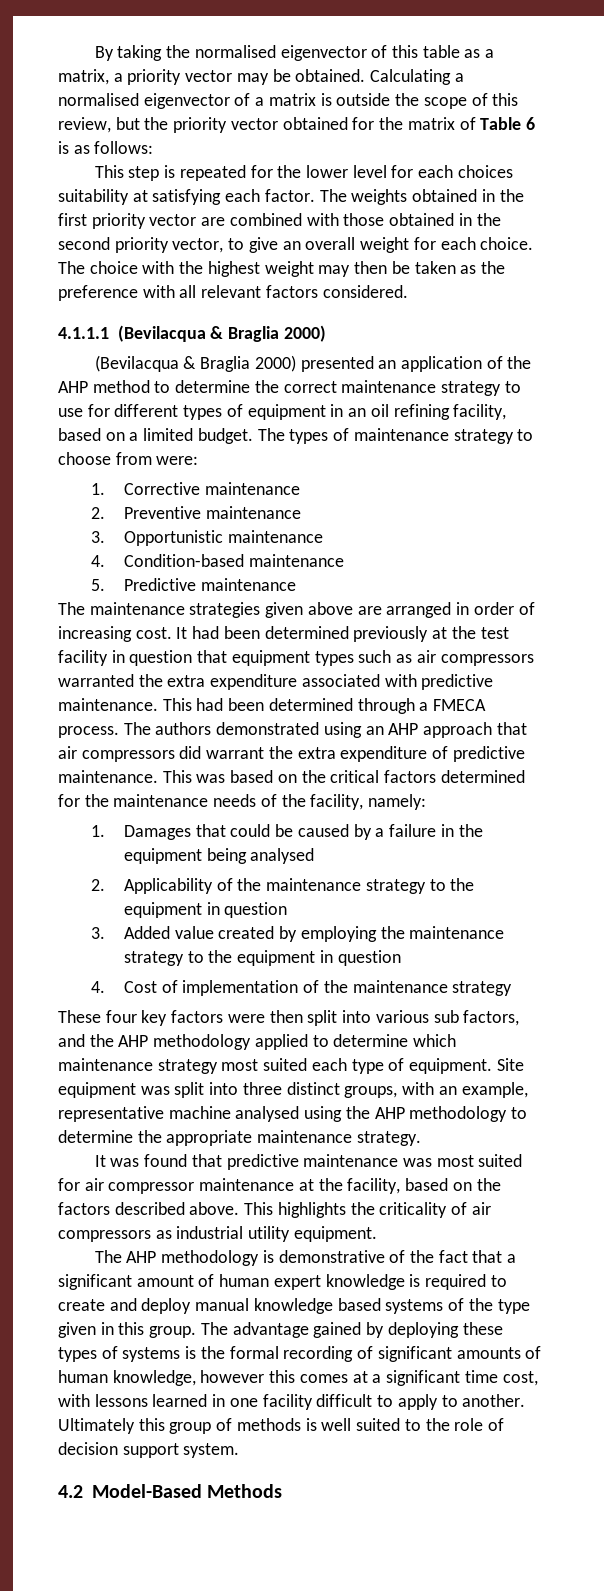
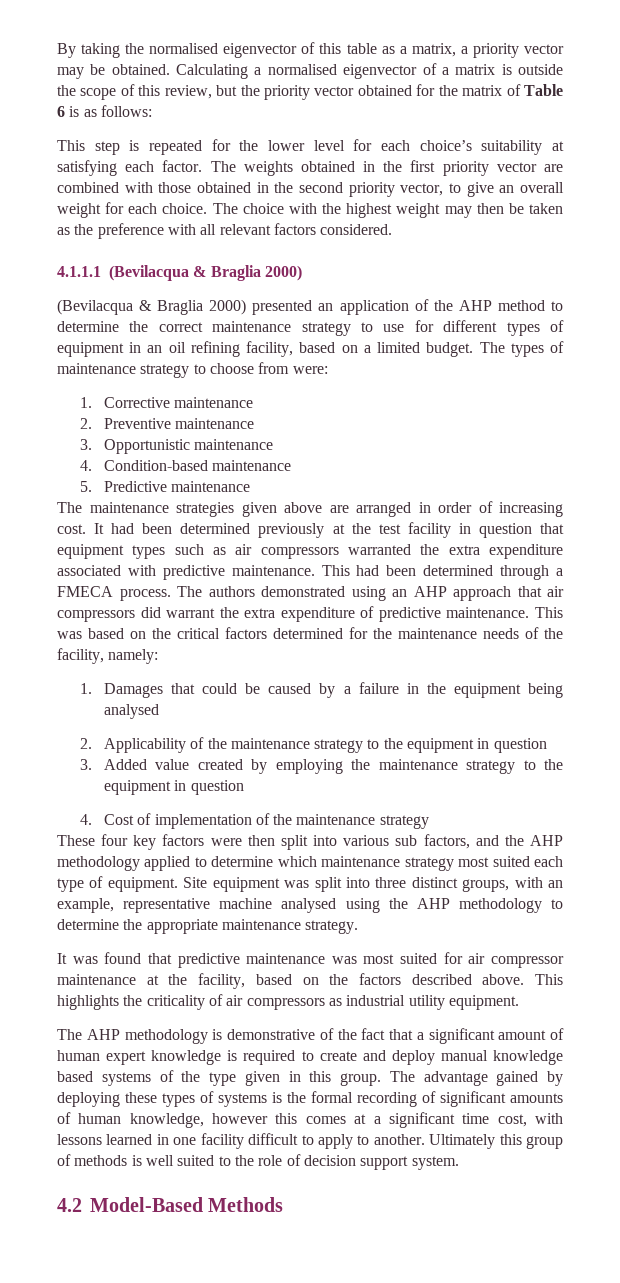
- This step is repeated for the lower level for each choices suitability at satisfying each factor.
+ This step is repeated for the lower level for each choice’s suitability at satisfying each factor.

